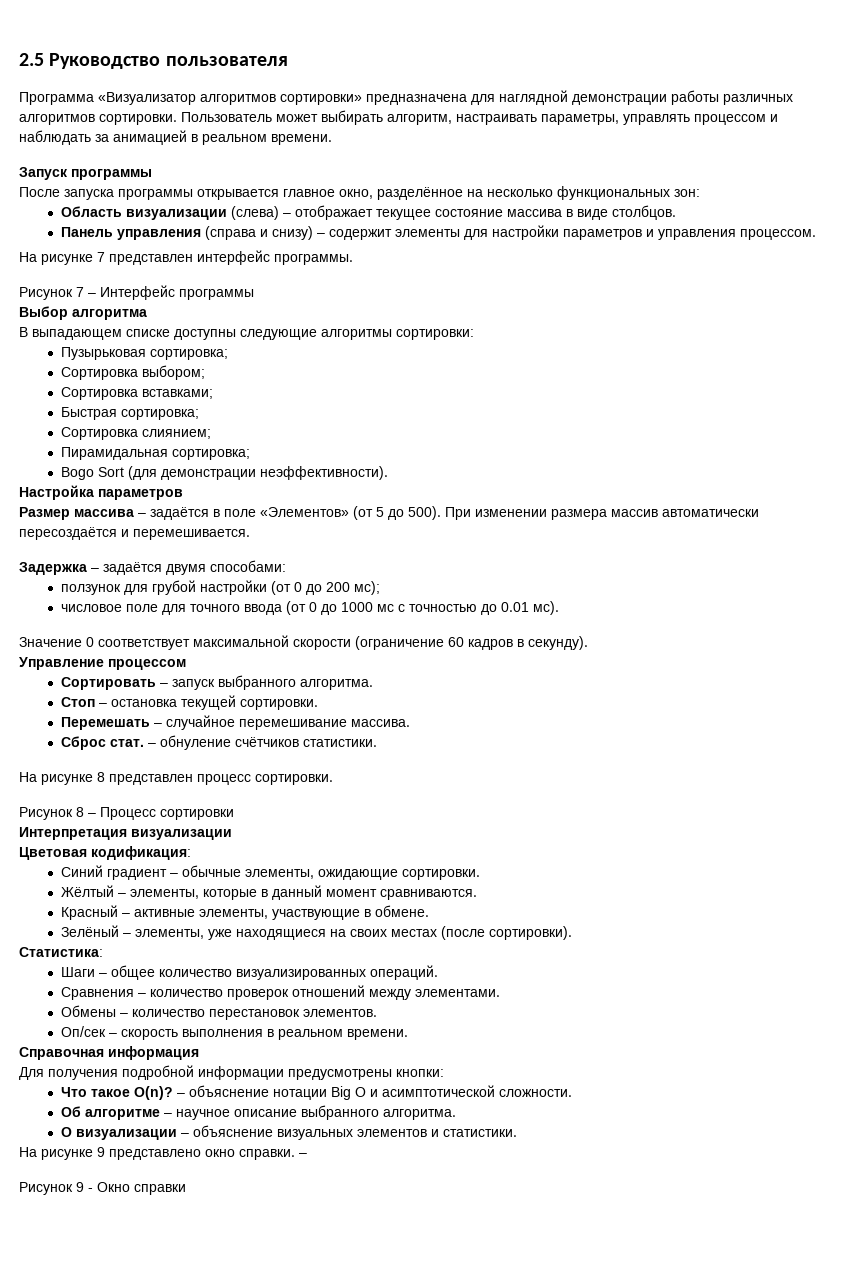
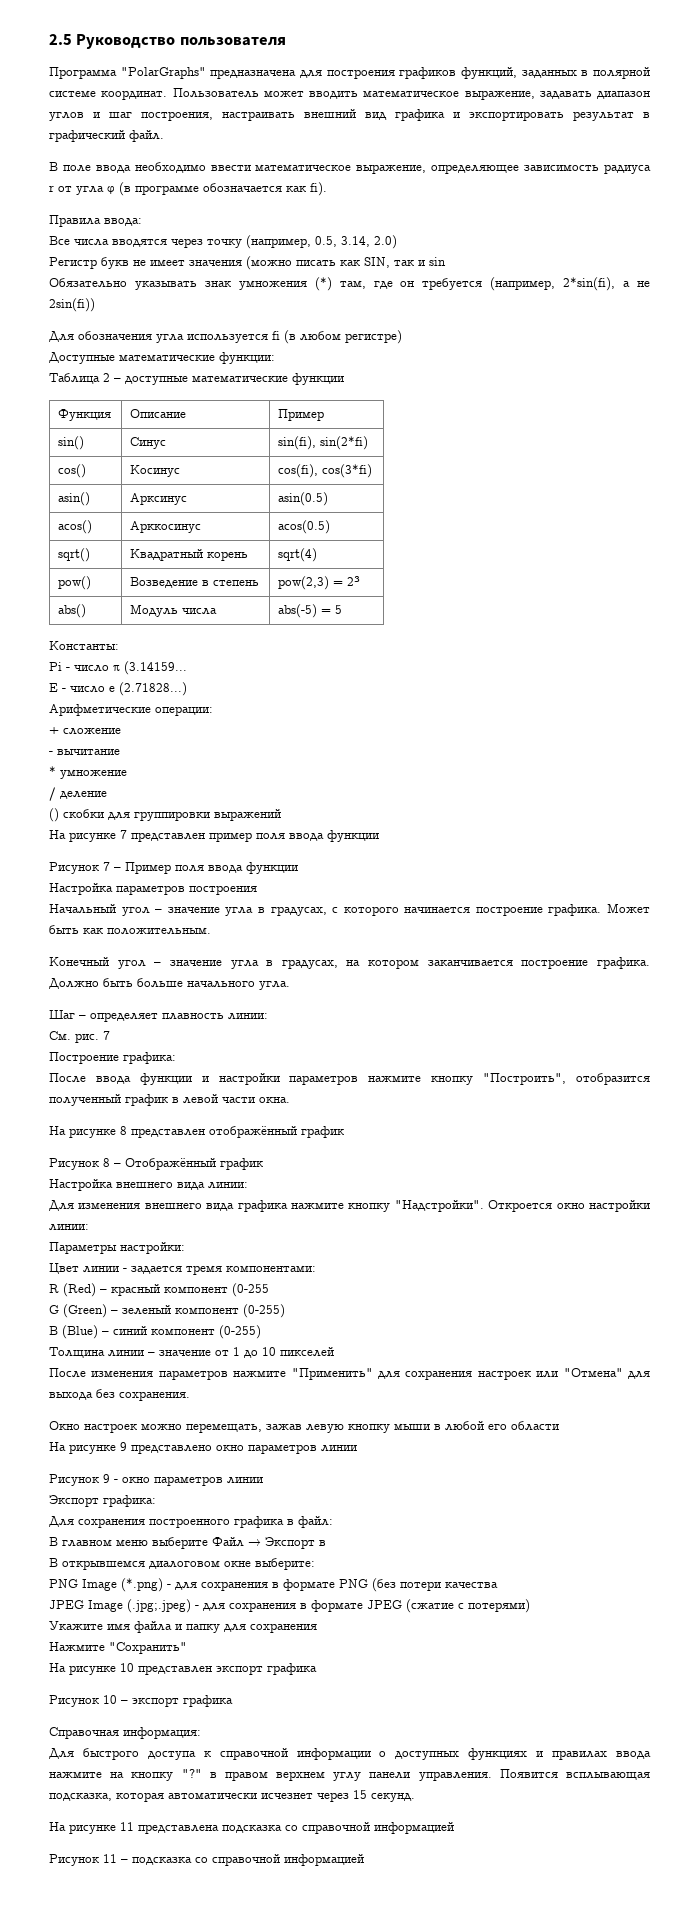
- Программа «Визуализатор алгоритмов сортировки» предназначена для наглядной демонстрации работы различных алгоритмов сортировки. Пользователь может выбирать алгоритм, настраивать параметры, управлять процессом и наблюдать за анимацией в реальном времени.
- Запуск программы
- После запуска программы открывается главное окно, разделённое на несколько функциональных зон:
- Область визуализации (слева) – отображает текущее состояние массива в виде столбцов.
- Панель управления (справа и снизу) – содержит элементы для настройки параметров и управления процессом.
+ Программа "PolarGraphs" предназначена для построения графиков функций, заданных в полярной системе координат. Пользователь может вводить математическое выражение, задавать диапазон углов и шаг построения, настраивать внешний вид графика и экспортировать результат в графический файл.
+ В поле ввода необходимо ввести математическое выражение, определяющее зависимость радиуса r от угла φ (в программе обозначается как fi).
+ Правила ввода:
+ Все числа вводятся через точку (например, 0.5, 3.14, 2.0)
+ Регистр букв не имеет значения (можно писать как SIN, так и sin
+ Обязательно указывать знак умножения (*) там, где он требуется (например, 2*sin(fi), а не 2sin(fi))
+ Для обозначения угла используется fi (в любом регистре)
+ Доступные математические функции:
+ Таблица 2 – доступные математические функции
+ Функция | Описание | Пример
+ sin() | Синус | sin(fi), sin(2*fi)
+ cos() | Косинус | cos(fi), cos(3*fi)
+ asin() | Арксинус | asin(0.5)
+ acos() | Арккосинус | acos(0.5)
+ sqrt() | Квадратный корень | sqrt(4)
+ pow() | Возведение в степень | pow(2,3) = 2³
+ abs() | Модуль числа | abs(-5) = 5
+ Константы:
+ Pi - число π (3.14159...
+ E - число e (2.71828...)
+ Арифметические операции:
+ + сложение
+ - вычитание
+ * умножение
+ / деление
+ () скобки для группировки выражений
- На рисунке 7 представлен интерфейс программы.
+ На рисунке 7 представлен пример поля ввода функции
- Рисунок 7 – Интерфейс программы
- Выбор алгоритма
- В выпадающем списке доступны следующие алгоритмы сортировки:
- Пузырьковая сортировка;
- Сортировка выбором;
- Сортировка вставками;
- Быстрая сортировка;
- Сортировка слиянием;
- Пирамидальная сортировка;
- Bogo Sort (для демонстрации неэффективности).
- Настройка параметров
- Размер массива – задаётся в поле «Элементов» (от 5 до 500). При изменении размера массив автоматически пересоздаётся и перемешивается.
- Задержка – задаётся двумя способами:
- ползунок для грубой настройки (от 0 до 200 мс);
- числовое поле для точного ввода (от 0 до 1000 мс с точностью до 0.01 мс).
- Значение 0 соответствует максимальной скорости (ограничение 60 кадров в секунду).
- Управление процессом
- Сортировать – запуск выбранного алгоритма.
- Стоп – остановка текущей сортировки.
- Перемешать – случайное перемешивание массива.
- Сброс стат. – обнуление счётчиков статистики.
+ Рисунок 7 – Пример поля ввода функции
+ Настройка параметров построения
+ Начальный угол – значение угла в градусах, с которого начинается построение графика. Может быть как положительным.
+ Конечный угол – значение угла в градусах, на котором заканчивается построение графика. Должно быть больше начального угла.
+ Шаг – определяет плавность линии:
+ См. рис. 7
+ Построение графика:
+ После ввода функции и настройки параметров нажмите кнопку "Построить", отобразится полученный график в левой части окна.
- На рисунке 8 представлен процесс сортировки.
+ На рисунке 8 представлен отображённый график
- Рисунок 8 – Процесс сортировки
- Интерпретация визуализации
- Цветовая кодификация:
- Синий градиент – обычные элементы, ожидающие сортировки.
- Жёлтый – элементы, которые в данный момент сравниваются.
- Красный – активные элементы, участвующие в обмене.
- Зелёный – элементы, уже находящиеся на своих местах (после сортировки).
- Статистика:
- Шаги – общее количество визуализированных операций.
- Сравнения – количество проверок отношений между элементами.
- Обмены – количество перестановок элементов.
- Оп/сек – скорость выполнения в реальном времени.
- Справочная информация
- Для получения подробной информации предусмотрены кнопки:
- Что такое O(n)? – объяснение нотации Big O и асимптотической сложности.
- Об алгоритме – научное описание выбранного алгоритма.
- О визуализации – объяснение визуальных элементов и статистики.
+ Рисунок 8 – Отображённый график
+ Настройка внешнего вида линии:
+ Для изменения внешнего вида графика нажмите кнопку "Надстройки". Откроется окно настройки линии:
+ Параметры настройки:
+ Цвет линии - задается тремя компонентами:
+ R (Red) – красный компонент (0-255
+ G (Green) – зеленый компонент (0-255)
+ B (Blue) – синий компонент (0-255)
+ Толщина линии – значение от 1 до 10 пикселей
+ После изменения параметров нажмите "Применить" для сохранения настроек или "Отмена" для выхода без сохранения.
+ Окно настроек можно перемещать, зажав левую кнопку мыши в любой его области
- На рисунке 9 представлено окно справки. –
+ На рисунке 9 представлено окно параметров линии
- Рисунок 9 - Окно справки
+ Рисунок 9 - окно параметров линии
+ Экспорт графика:
+ Для сохранения построенного графика в файл:
+ В главном меню выберите Файл → Экспорт в
+ В открывшемся диалоговом окне выберите:
+ PNG Image (*.png) - для сохранения в формате PNG (без потери качества
+ JPEG Image (.jpg;.jpeg) - для сохранения в формате JPEG (сжатие с потерями)
+ Укажите имя файла и папку для сохранения
+ Нажмите "Сохранить"
+ На рисунке 10 представлен экспорт графика
+ Рисунок 10 – экспорт графика
+ Справочная информация:
+ Для быстрого доступа к справочной информации о доступных функциях и правилах ввода нажмите на кнопку "?" в правом верхнем углу панели управления. Появится всплывающая подсказка, которая автоматически исчезнет через 15 секунд.
+ На рисунке 11 представлена подсказка со справочной информацией
+ Рисунок 11 – подсказка со справочной информацией

